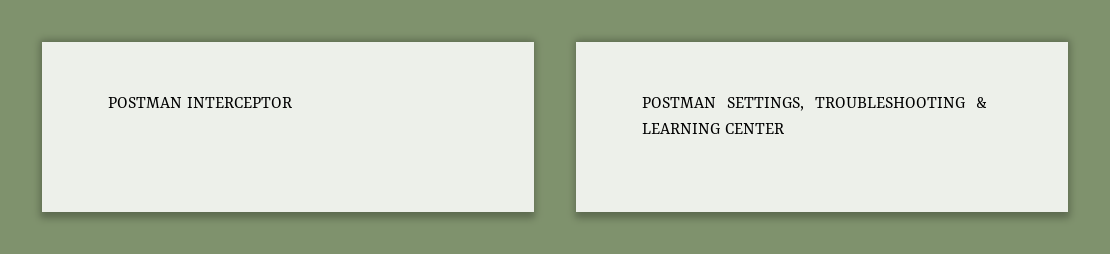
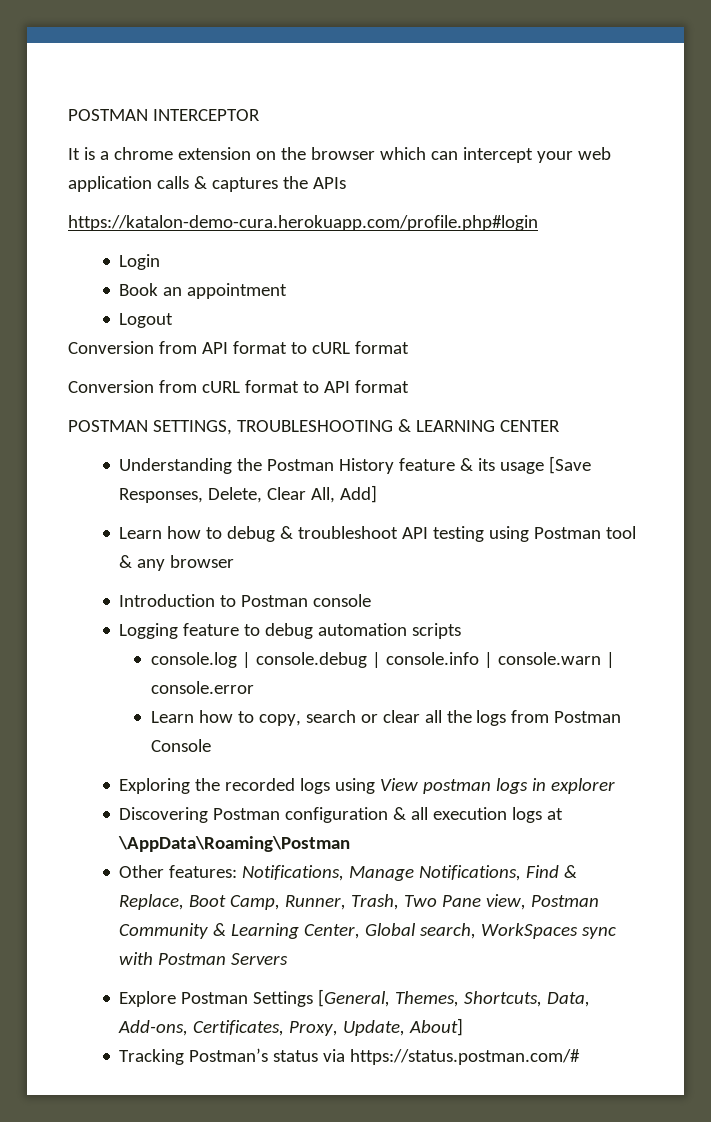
+ It is a chrome extension on the browser which can intercept your web application calls & captures the APIs
+ https://katalon-demo-cura.herokuapp.com/profile.php#login
+ Login
+ Book an appointment
+ Logout
+ Conversion from API format to cURL format
+ Conversion from cURL format to API format
+ Understanding the Postman History feature & its usage [Save Responses, Delete, Clear All, Add]
+ Learn how to debug & troubleshoot API testing using Postman tool & any browser
+ Introduction to Postman console
+ Logging feature to debug automation scripts
+ console.log | console.debug | console.info | console.warn | console.error
+ Learn how to copy, search or clear all the logs from Postman Console
+ Exploring the recorded logs using View postman logs in explorer
+ Discovering Postman configuration & all execution logs at \AppData\Roaming\Postman
+ Other features: Notifications, Manage Notifications, Find & Replace, Boot Camp, Runner, Trash, Two Pane view, Postman Community & Learning Center, Global search, WorkSpaces sync with Postman Servers
+ Explore Postman Settings [General, Themes, Shortcuts, Data, Add-ons, Certificates, Proxy, Update, About]
+ Tracking Postman’s status via https://status.postman.com/#

